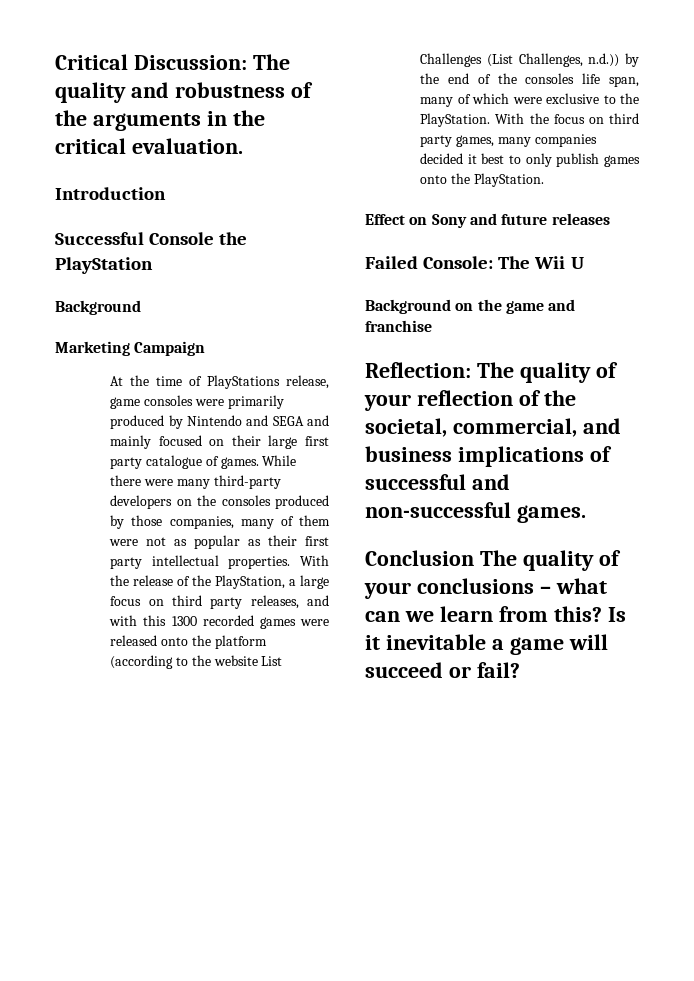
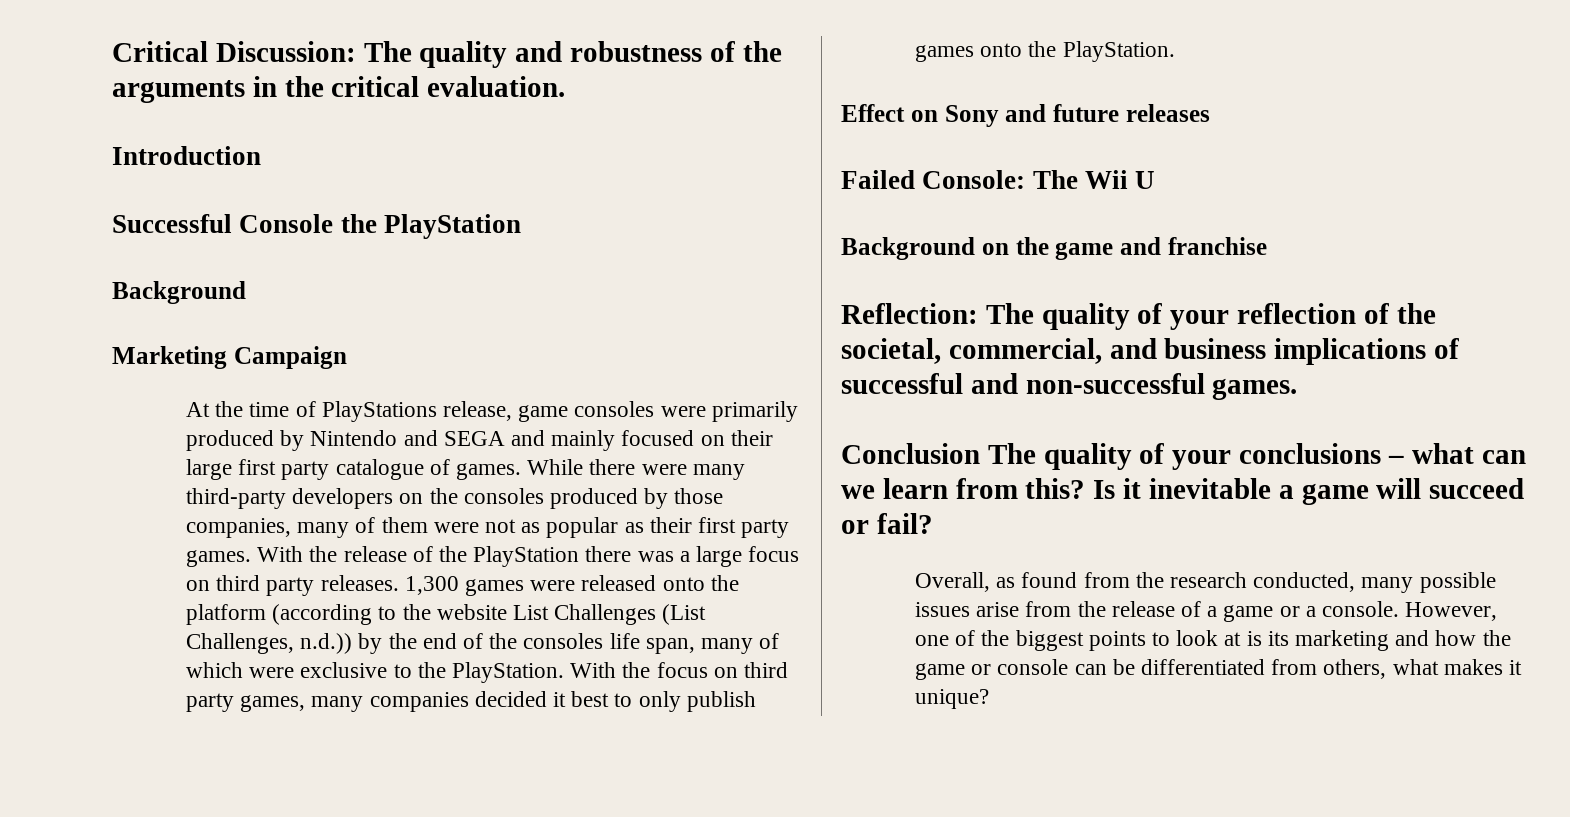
- While there were many third-party developers on the consoles produced by those companies, many of them were not as popular as their first party intellectual properties.
+ While there were many third-party developers on the consoles produced by those companies, many of them were not as popular as their first party games.
- With the release of the PlayStation, a large focus on third party releases, and with this 1300 recorded games were released onto the platform (according to the website List Challenges (List Challenges, n.d.)) by the end of the consoles life span, many of which were exclusive to the PlayStation.
+ With the release of the PlayStation there was a large focus on third party releases. 1,300 games were released onto the platform (according to the website List Challenges (List Challenges, n.d.)) by the end of the consoles life span, many of which were exclusive to the PlayStation.
+ Overall, as found from the research conducted, many possible issues arise from the release of a game or a console. However, one of the biggest points to look at is its marketing and how the game or console can be differentiated from others, what makes it unique?

